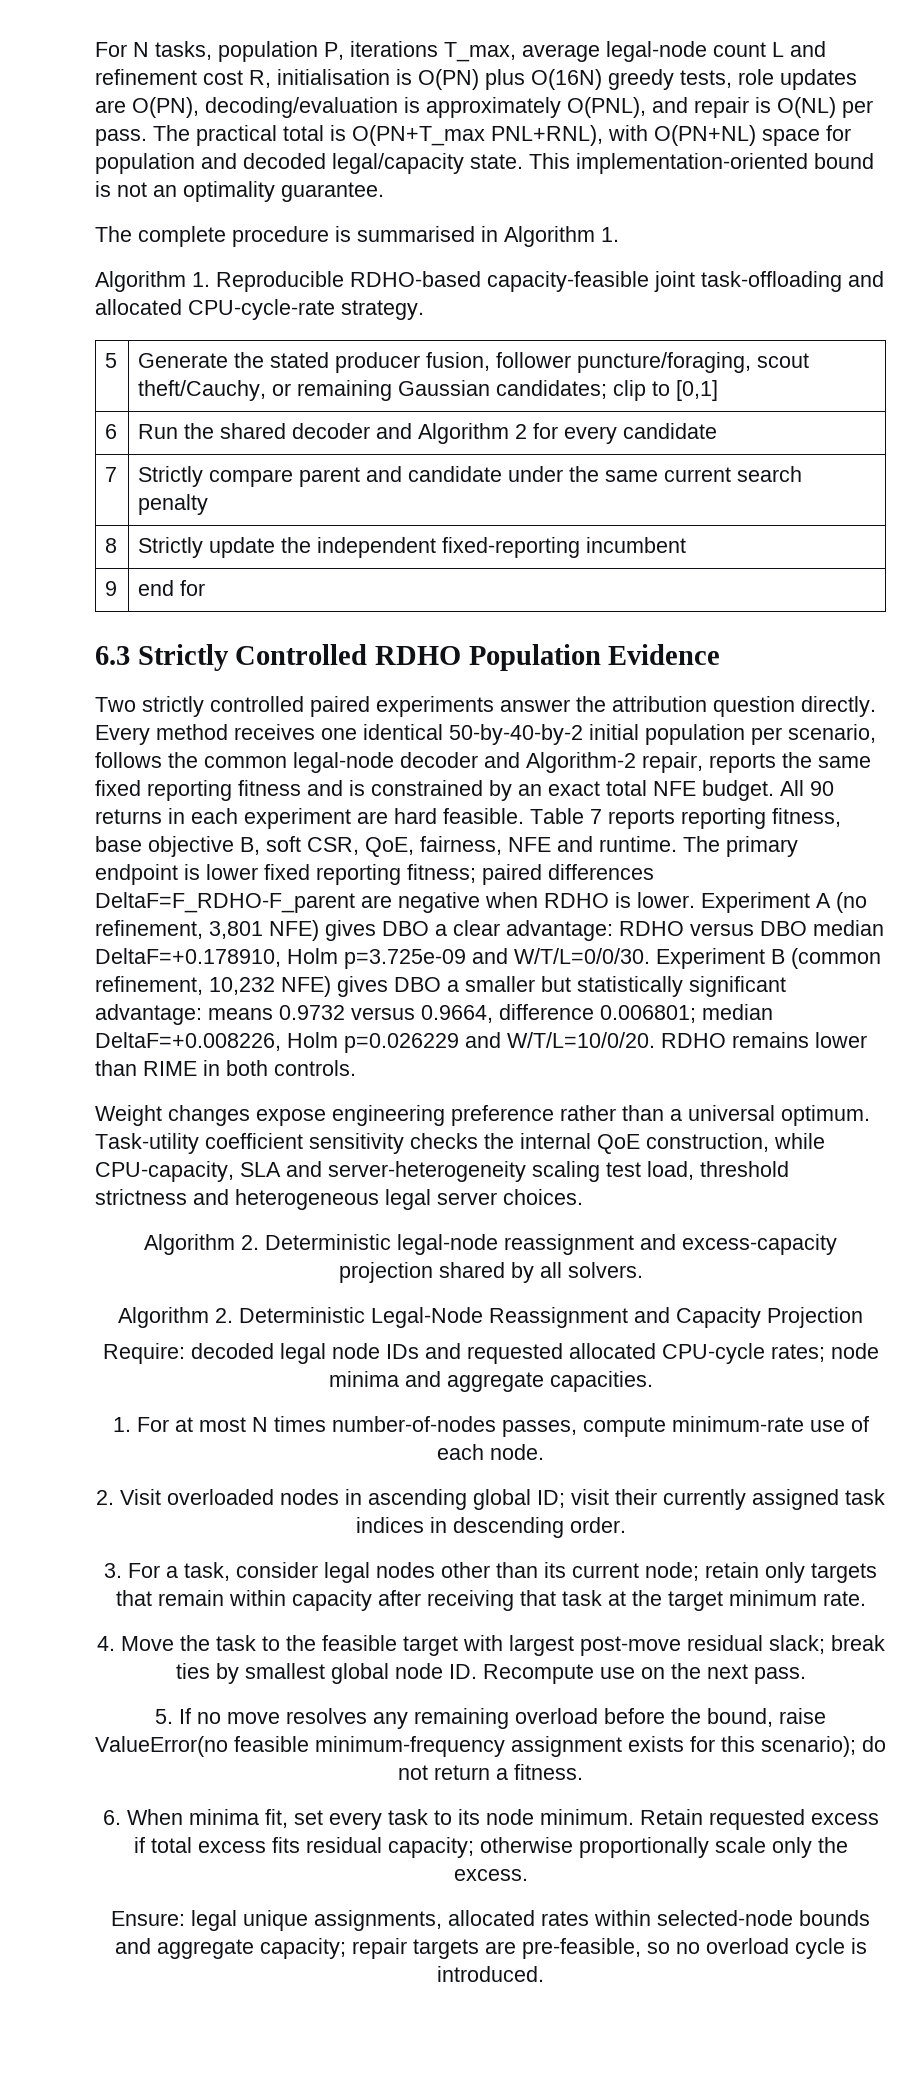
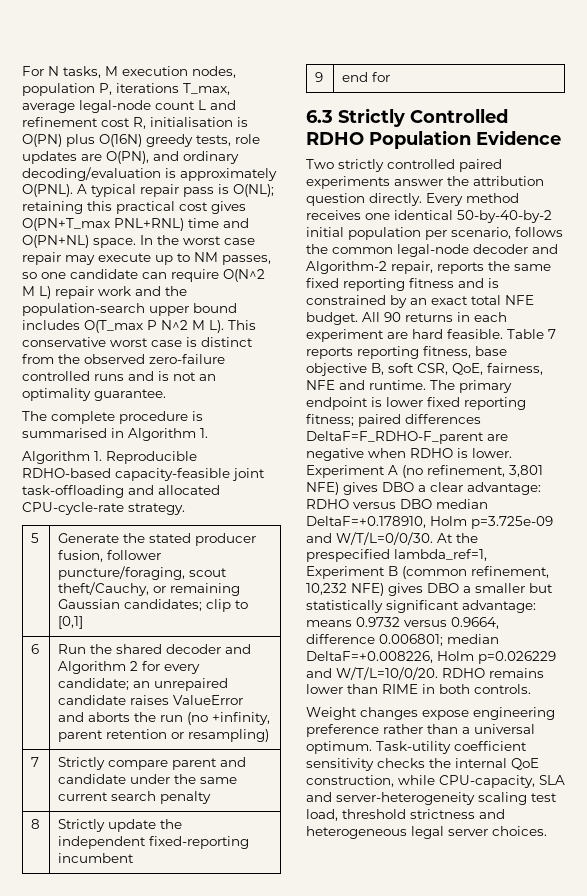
- For N tasks, population P, iterations T_max, average legal-node count L and refinement cost R, initialisation is O(PN) plus O(16N) greedy tests, role updates are O(PN), decoding/evaluation is approximately O(PNL), and repair is O(NL) per pass. The practical total is O(PN+T_max PNL+RNL), with O(PN+NL) space for population and decoded legal/capacity state. This implementation-oriented bound is not an optimality guarantee.
+ For N tasks, M execution nodes, population P, iterations T_max, average legal-node count L and refinement cost R, initialisation is O(PN) plus O(16N) greedy tests, role updates are O(PN), and ordinary decoding/evaluation is approximately O(PNL). A typical repair pass is O(NL); retaining this practical cost gives O(PN+T_max PNL+RNL) time and O(PN+NL) space. In the worst case repair may execute up to NM passes, so one candidate can require O(N^2 M L) repair work and the population-search upper bound includes O(T_max P N^2 M L). This conservative worst case is distinct from the observed zero-failure controlled runs and is not an optimality guarantee.
- 6 | Run the shared decoder and Algorithm 2 for every candidate
+ 6 | Run the shared decoder and Algorithm 2 for every candidate; an unrepaired candidate raises ValueError and aborts the run (no +infinity, parent retention or resampling)
- Experiment B (common refinement, 10,232 NFE) gives DBO a smaller but statistically significant advantage: means 0.9732 versus 0.9664, difference 0.006801; median DeltaF=+0.008226, Holm p=0.026229 and W/T/L=10/0/20.
+ At the prespecified lambda_ref=1, Experiment B (common refinement, 10,232 NFE) gives DBO a smaller but statistically significant advantage: means 0.9732 versus 0.9664, difference 0.006801; median DeltaF=+0.008226, Holm p=0.026229 and W/T/L=10/0/20.
- Algorithm 2. Deterministic legal-node reassignment and excess-capacity projection shared by all solvers.
- Algorithm 2. Deterministic Legal-Node Reassignment and Capacity Projection
- Require: decoded legal node IDs and requested allocated CPU-cycle rates; node minima and aggregate capacities.
- 1. For at most N times number-of-nodes passes, compute minimum-rate use of each node.
- 2. Visit overloaded nodes in ascending global ID; visit their currently assigned task indices in descending order.
- 3. For a task, consider legal nodes other than its current node; retain only targets that remain within capacity after receiving that task at the target minimum rate.
- 4. Move the task to the feasible target with largest post-move residual slack; break ties by smallest global node ID. Recompute use on the next pass.
- 5. If no move resolves any remaining overload before the bound, raise ValueError(no feasible minimum-frequency assignment exists for this scenario); do not return a fitness.
- 6. When minima fit, set every task to its node minimum. Retain requested excess if total excess fits residual capacity; otherwise proportionally scale only the excess.
- Ensure: legal unique assignments, allocated rates within selected-node bounds and aggregate capacity; repair targets are pre-feasible, so no overload cycle is introduced.

